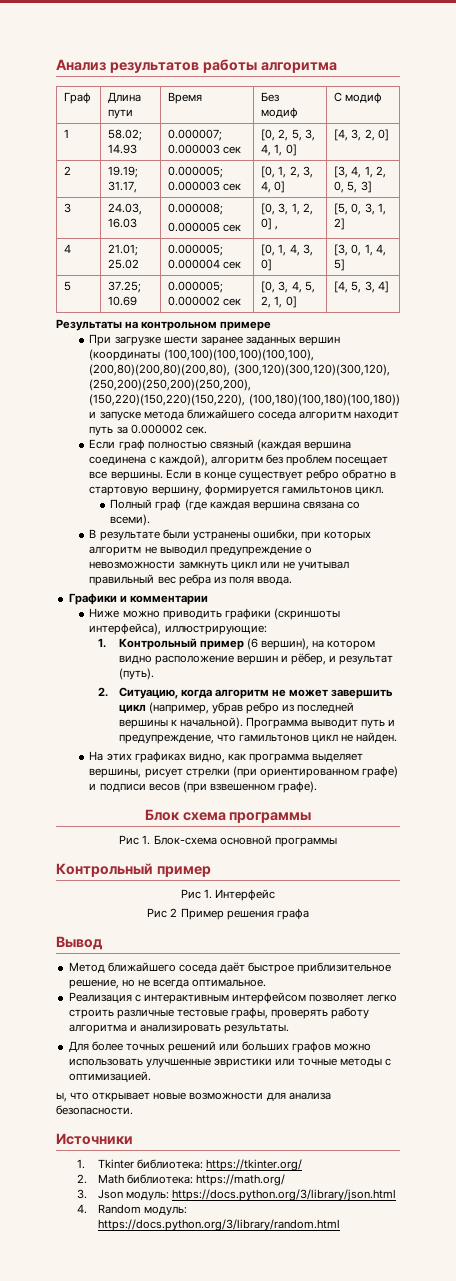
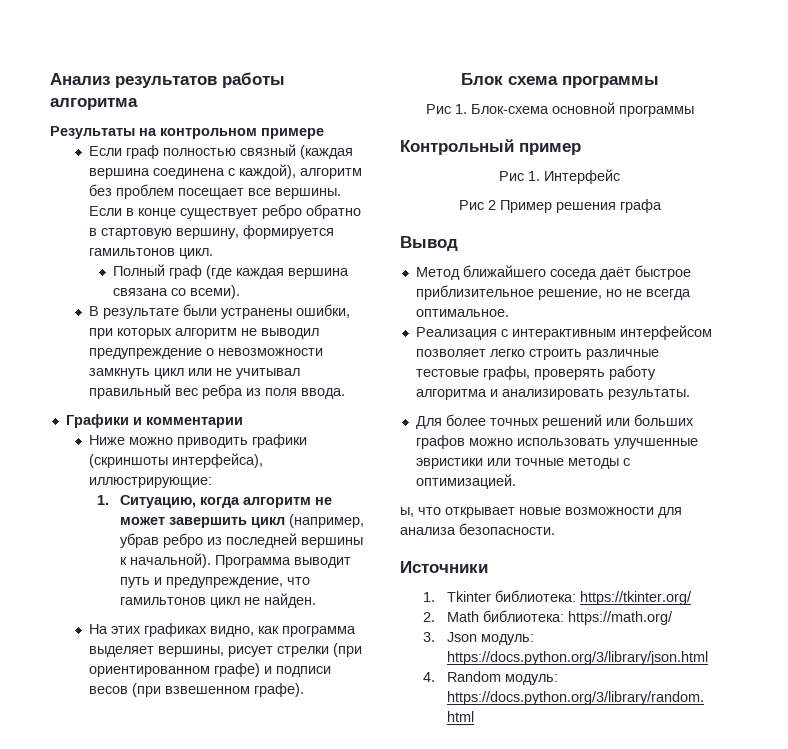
- Граф | Длина пути | Время | Без модиф | С модиф
- 1 | 58.02; 14.93 | 0.000007; 0.000003 сек | [0, 2, 5, 3, 4, 1, 0] | [4, 3, 2, 0]
- 2 | 19.19; 31.17, | 0.000005; 0.000003 сек | [0, 1, 2, 3, 4, 0] | [3, 4, 1, 2, 0, 5, 3]
- 3 | 24.03, 16.03 | 0.000008;
- 0.000005 сек | [0, 3, 1, 2, 0] , | [5, 0, 3, 1, 2]
- 4 | 21.01; 25.02 | 0.000005; 0.000004 сек | [0, 1, 4, 3, 0] | [3, 0, 1, 4, 5]
- 5 | 37.25; 10.69 | 0.000005; 0.000002 сек | [0, 3, 4, 5, 2, 1, 0] | [4, 5, 3, 4]
  Результаты на контрольном примере
- При загрузке шести заранее заданных вершин (координаты (100,100)(100,100)(100,100), (200,80)(200,80)(200,80), (300,120)(300,120)(300,120), (250,200)(250,200)(250,200), (150,220)(150,220)(150,220), (100,180)(100,180)(100,180)) и запуске метода ближайшего соседа алгоритм находит путь за 0.000002 сек.
- 1. Контрольный пример (6 вершин), на котором видно расположение вершин и рёбер, и результат (путь).
- 2. Ситуацию, когда алгоритм не может завершить цикл (например, убрав ребро из последней вершины к начальной).
+ 1. Ситуацию, когда алгоритм не может завершить цикл (например, убрав ребро из последней вершины к начальной).

